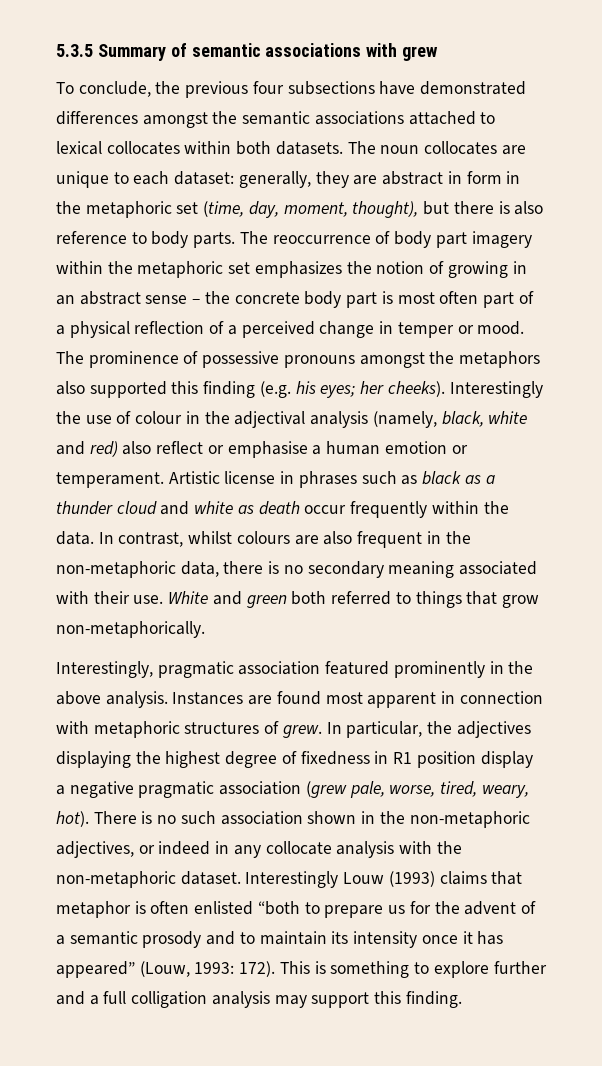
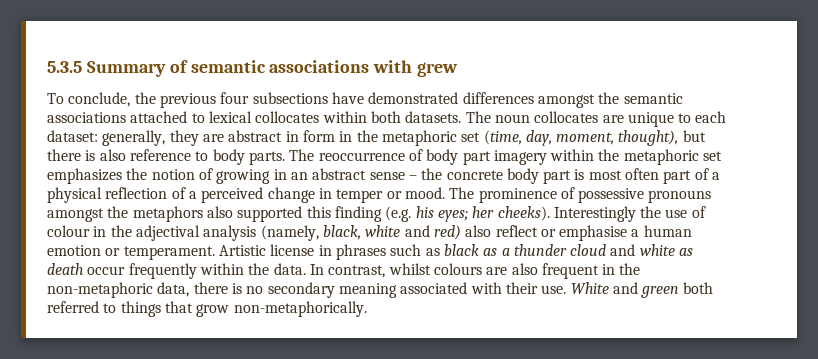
- Interestingly, pragmatic association featured prominently in the above analysis. Instances are found most apparent in connection with metaphoric structures of grew. In particular, the adjectives displaying the highest degree of fixedness in R1 position display a negative pragmatic association (grew pale, worse, tired, weary, hot). There is no such association shown in the non-metaphoric adjectives, or indeed in any collocate analysis with the non-metaphoric dataset. Interestingly Louw (1993) claims that metaphor is often enlisted “both to prepare us for the advent of a semantic prosody and to maintain its intensity once it has appeared” (Louw, 1993: 172). This is something to explore further and a full colligation analysis may support this finding.

